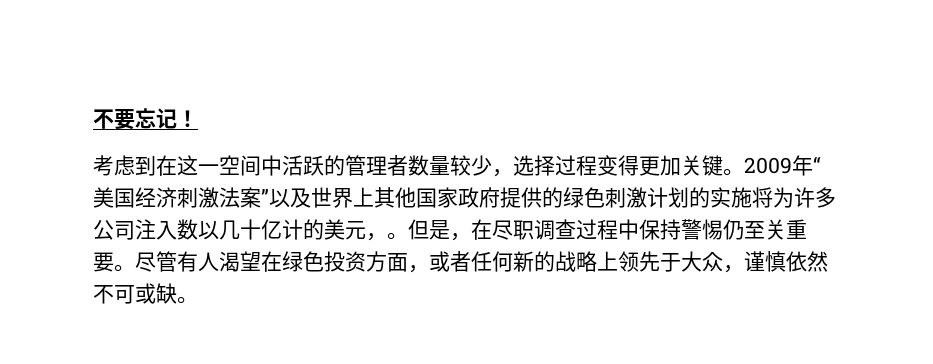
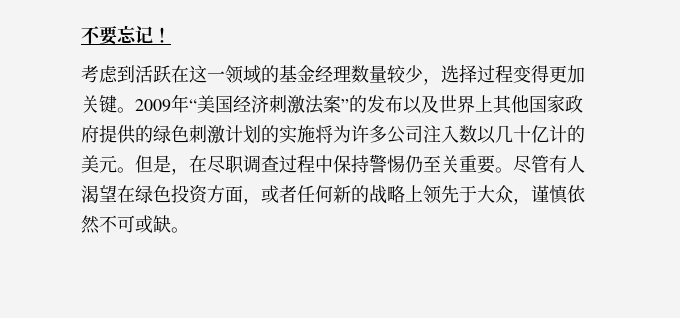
- 考虑到在这一空间中活跃的管理者数量较少，选择过程变得更加关键。
+ 考虑到活跃在这一领域的基金经理数量较少，选择过程变得更加关键。
- 2009年“美国经济刺激法案”以及世界上其他国家政府提供的绿色刺激计划的实施将为许多公司注入数以几十亿计的美元，。
+ 2009年“美国经济刺激法案”的发布以及世界上其他国家政府提供的绿色刺激计划的实施将为许多公司注入数以几十亿计的美元。

